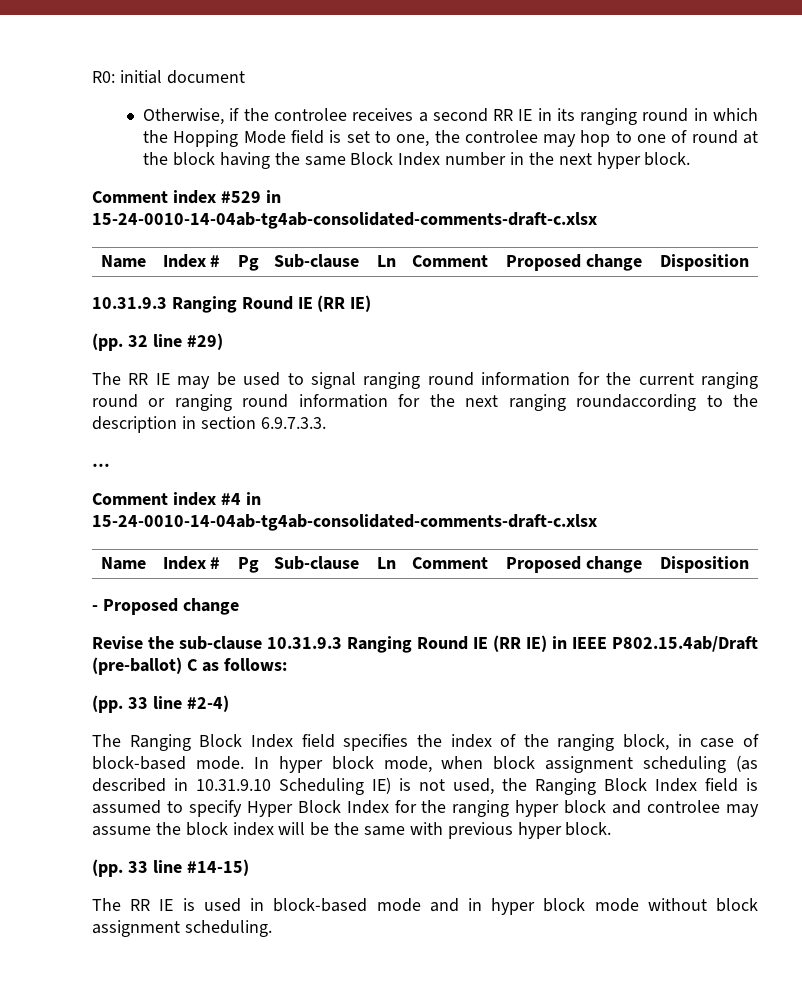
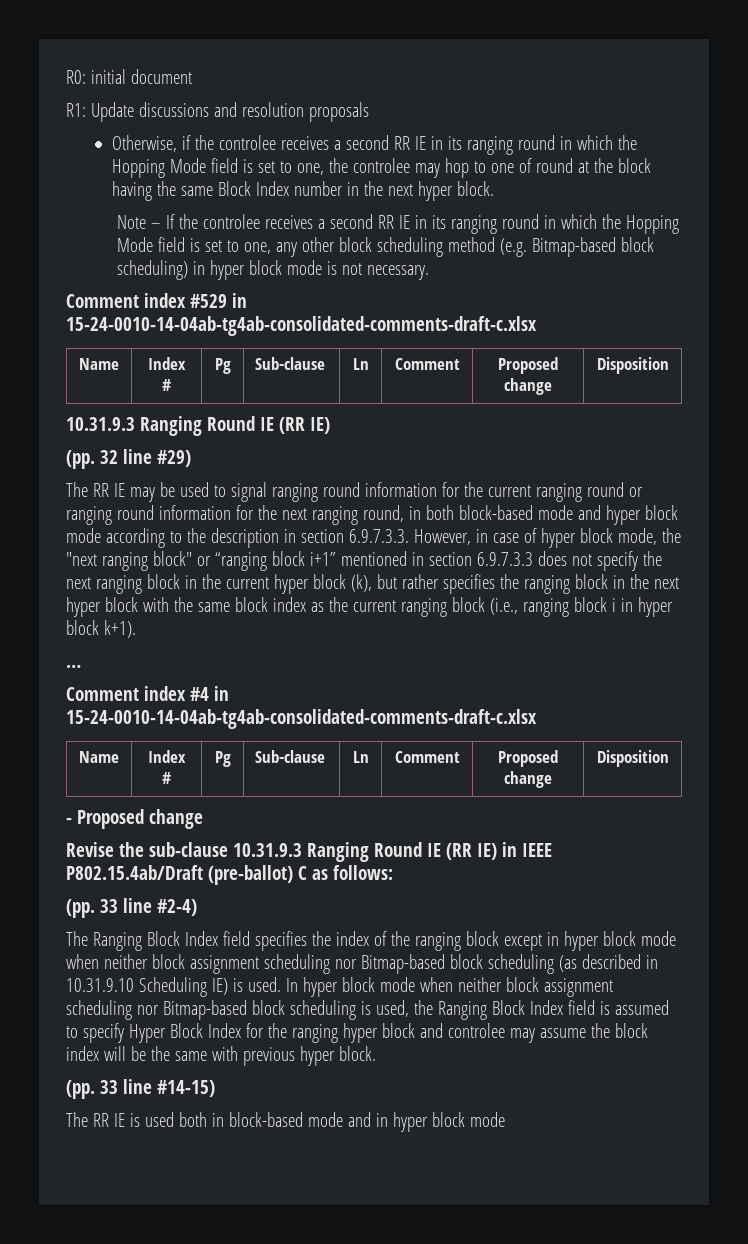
+ R1: Update discussions and resolution proposals
+ Note – If the controlee receives a second RR IE in its ranging round in which the Hopping Mode field is set to one, any other block scheduling method (e.g. Bitmap-based block scheduling) in hyper block mode is not necessary.
- The RR IE may be used to signal ranging round information for the current ranging round or ranging round information for the next ranging roundaccording to the description in section 6.9.7.3.3.
+ The RR IE may be used to signal ranging round information for the current ranging round or ranging round information for the next ranging round, in both block-based mode and hyper block mode according to the description in section 6.9.7.3.3. However, in case of hyper block mode, the "next ranging block" or “ranging block i+1” mentioned in section 6.9.7.3.3 does not specify the next ranging block in the current hyper block (k), but rather specifies the ranging block in the next hyper block with the same block index as the current ranging block (i.e., ranging block i in hyper block k+1).
- The Ranging Block Index field specifies the index of the ranging block, in case of block-based mode. In hyper block mode, when block assignment scheduling (as described in 10.31.9.10 Scheduling IE) is not used, the Ranging Block Index field is assumed to specify Hyper Block Index for the ranging hyper block and controlee may assume the block index will be the same with previous hyper block.
+ The Ranging Block Index field specifies the index of the ranging block except in hyper block mode when neither block assignment scheduling nor Bitmap-based block scheduling (as described in 10.31.9.10 Scheduling IE) is used. In hyper block mode when neither block assignment scheduling nor Bitmap-based block scheduling is used, the Ranging Block Index field is assumed to specify Hyper Block Index for the ranging hyper block and controlee may assume the block index will be the same with previous hyper block.
- The RR IE is used in block-based mode and in hyper block mode without block assignment scheduling.
+ The RR IE is used both in block-based mode and in hyper block mode

